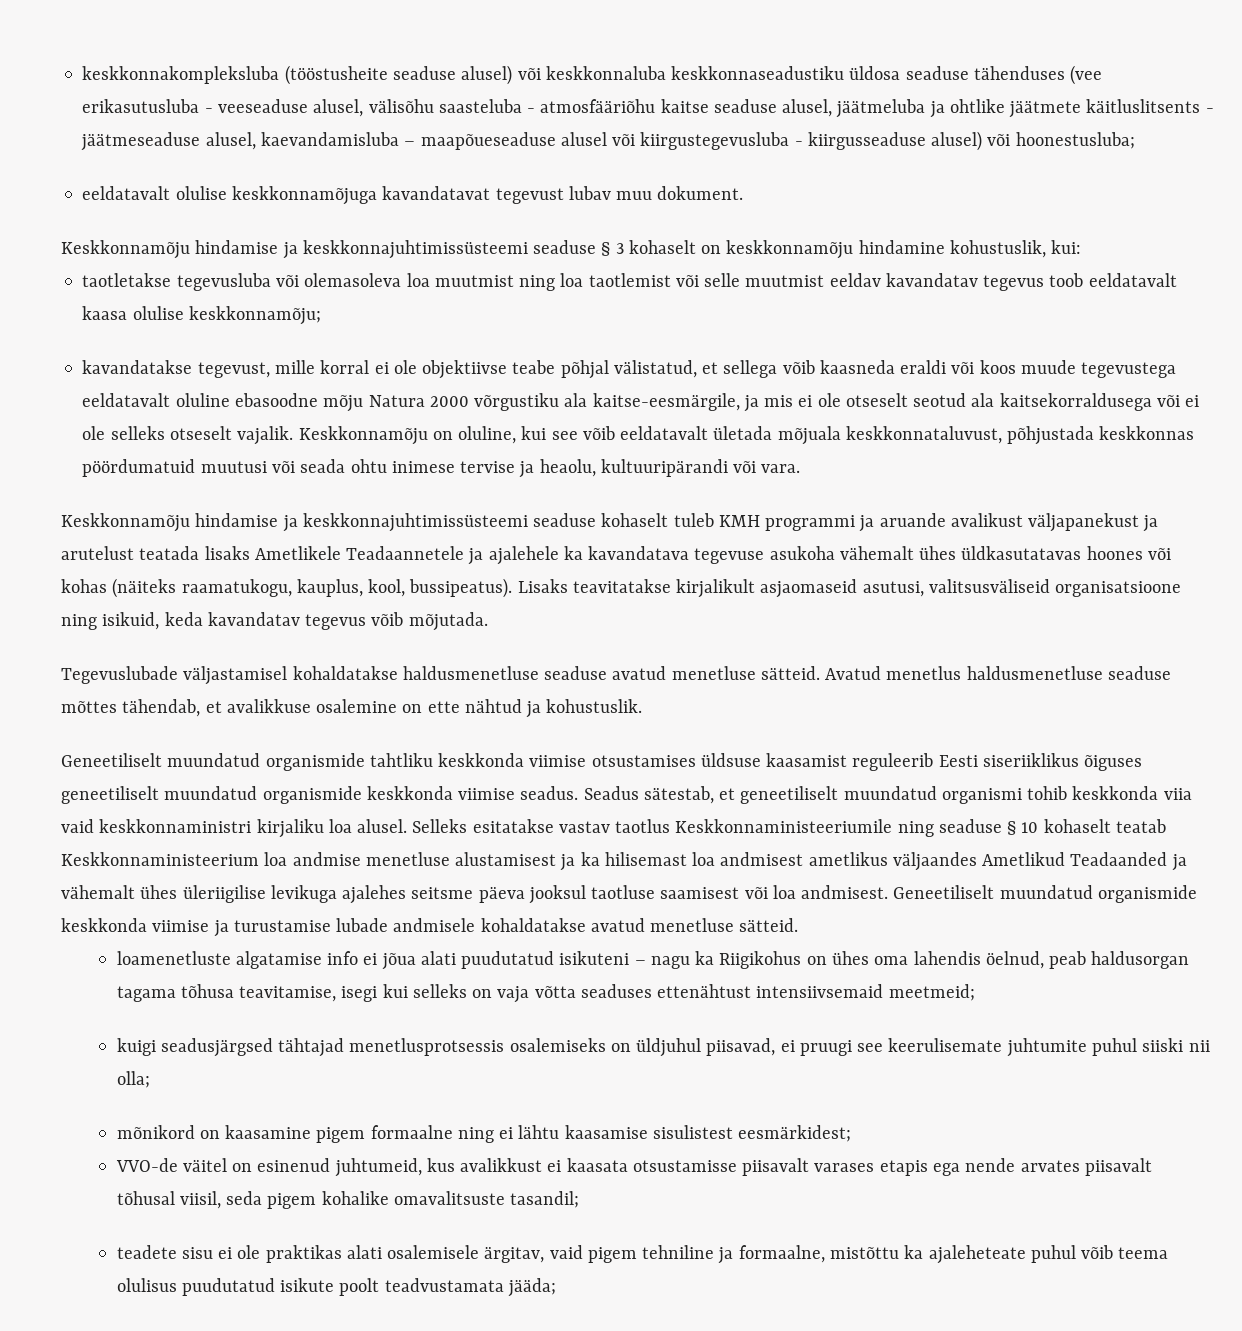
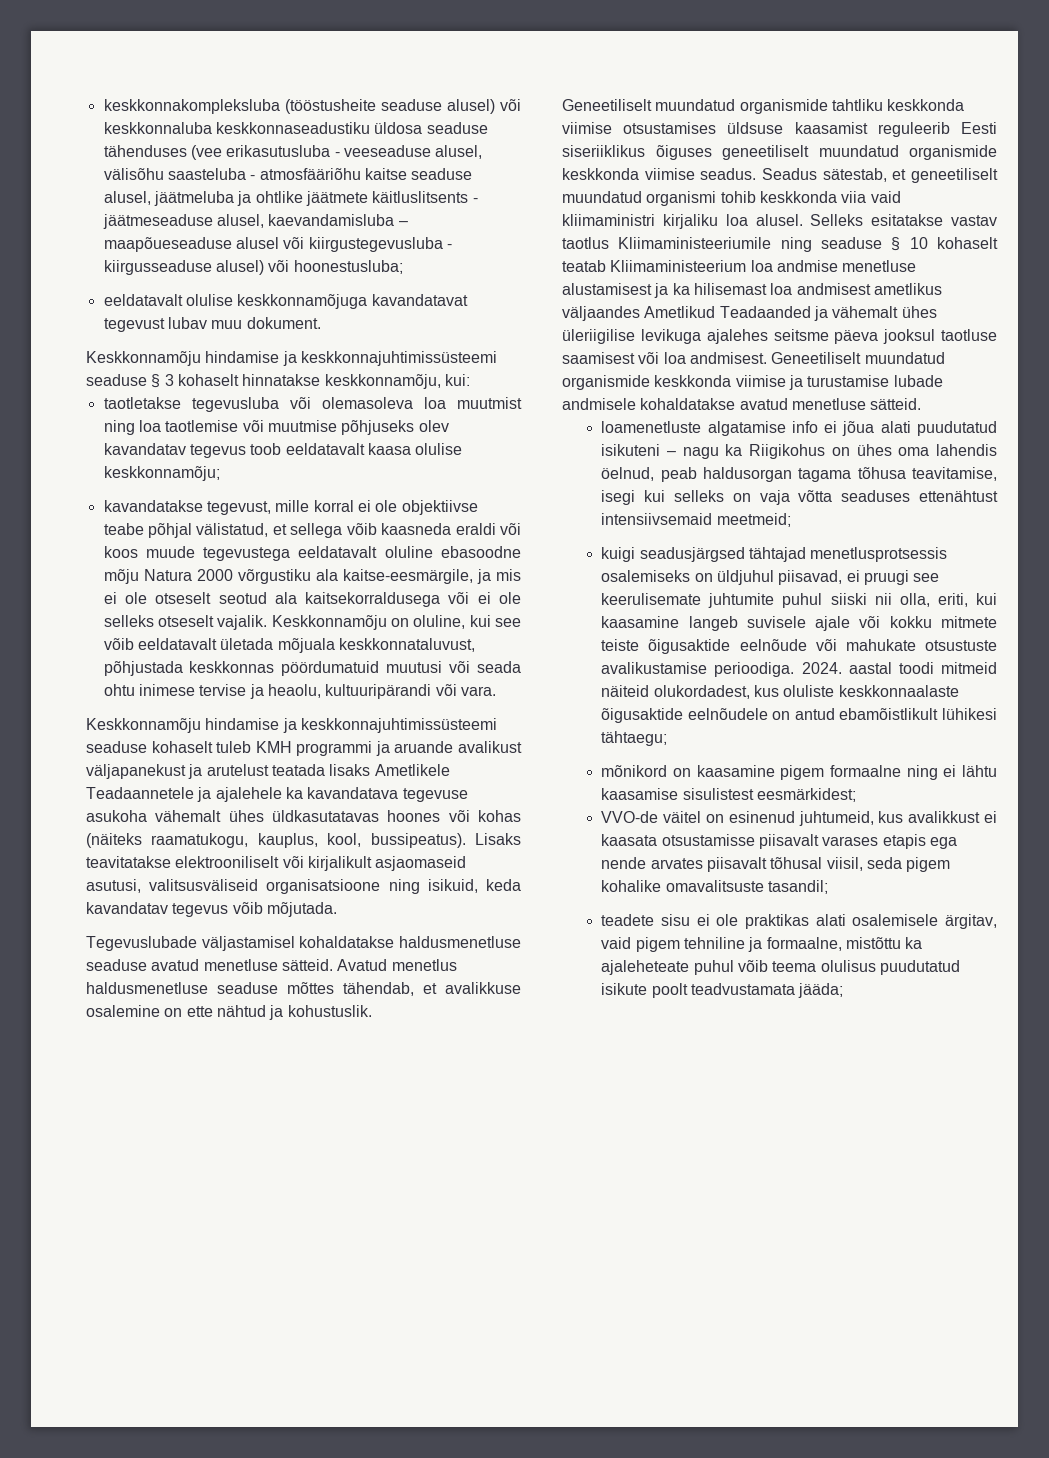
- Keskkonnamõju hindamise ja keskkonnajuhtimissüsteemi seaduse § 3 kohaselt on keskkonnamõju hindamine kohustuslik, kui:
+ Keskkonnamõju hindamise ja keskkonnajuhtimissüsteemi seaduse § 3 kohaselt hinnatakse keskkonnamõju, kui:
- taotletakse tegevusluba või olemasoleva loa muutmist ning loa taotlemist või selle muutmist eeldav kavandatav tegevus toob eeldatavalt kaasa olulise keskkonnamõju;
+ taotletakse tegevusluba või olemasoleva loa muutmist ning loa taotlemise või muutmise põhjuseks olev kavandatav tegevus toob eeldatavalt kaasa olulise keskkonnamõju;
- Lisaks teavitatakse kirjalikult asjaomaseid asutusi, valitsusväliseid organisatsioone ning isikuid, keda kavandatav tegevus võib mõjutada.
+ Lisaks teavitatakse elektrooniliselt või kirjalikult asjaomaseid asutusi, valitsusväliseid organisatsioone ning isikuid, keda kavandatav tegevus võib mõjutada.
- Seadus sätestab, et geneetiliselt muundatud organismi tohib keskkonda viia vaid keskkonnaministri kirjaliku loa alusel.
+ Seadus sätestab, et geneetiliselt muundatud organismi tohib keskkonda viia vaid kliimaministri kirjaliku loa alusel.
- Selleks esitatakse vastav taotlus Keskkonnaministeeriumile ning seaduse § 10 kohaselt teatab Keskkonnaministeerium loa andmise menetluse alustamisest ja ka hilisemast loa andmisest ametlikus väljaandes Ametlikud Teadaanded ja vähemalt ühes üleriigilise levikuga ajalehes seitsme päeva jooksul taotluse saamisest või loa andmisest.
+ Selleks esitatakse vastav taotlus Kliimaministeeriumile ning seaduse § 10 kohaselt teatab Kliimaministeerium loa andmise menetluse alustamisest ja ka hilisemast loa andmisest ametlikus väljaandes Ametlikud Teadaanded ja vähemalt ühes üleriigilise levikuga ajalehes seitsme päeva jooksul taotluse saamisest või loa andmisest.
- kuigi seadusjärgsed tähtajad menetlusprotsessis osalemiseks on üldjuhul piisavad, ei pruugi see keerulisemate juhtumite puhul siiski nii olla;
+ kuigi seadusjärgsed tähtajad menetlusprotsessis osalemiseks on üldjuhul piisavad, ei pruugi see keerulisemate juhtumite puhul siiski nii olla, eriti, kui kaasamine langeb suvisele ajale või kokku mitmete teiste õigusaktide eelnõude või mahukate otsustuste avalikustamise perioodiga. 2024. aastal toodi mitmeid näiteid olukordadest, kus oluliste keskkonnaalaste õigusaktide eelnõudele on antud ebamõistlikult lühikesi tähtaegu;

